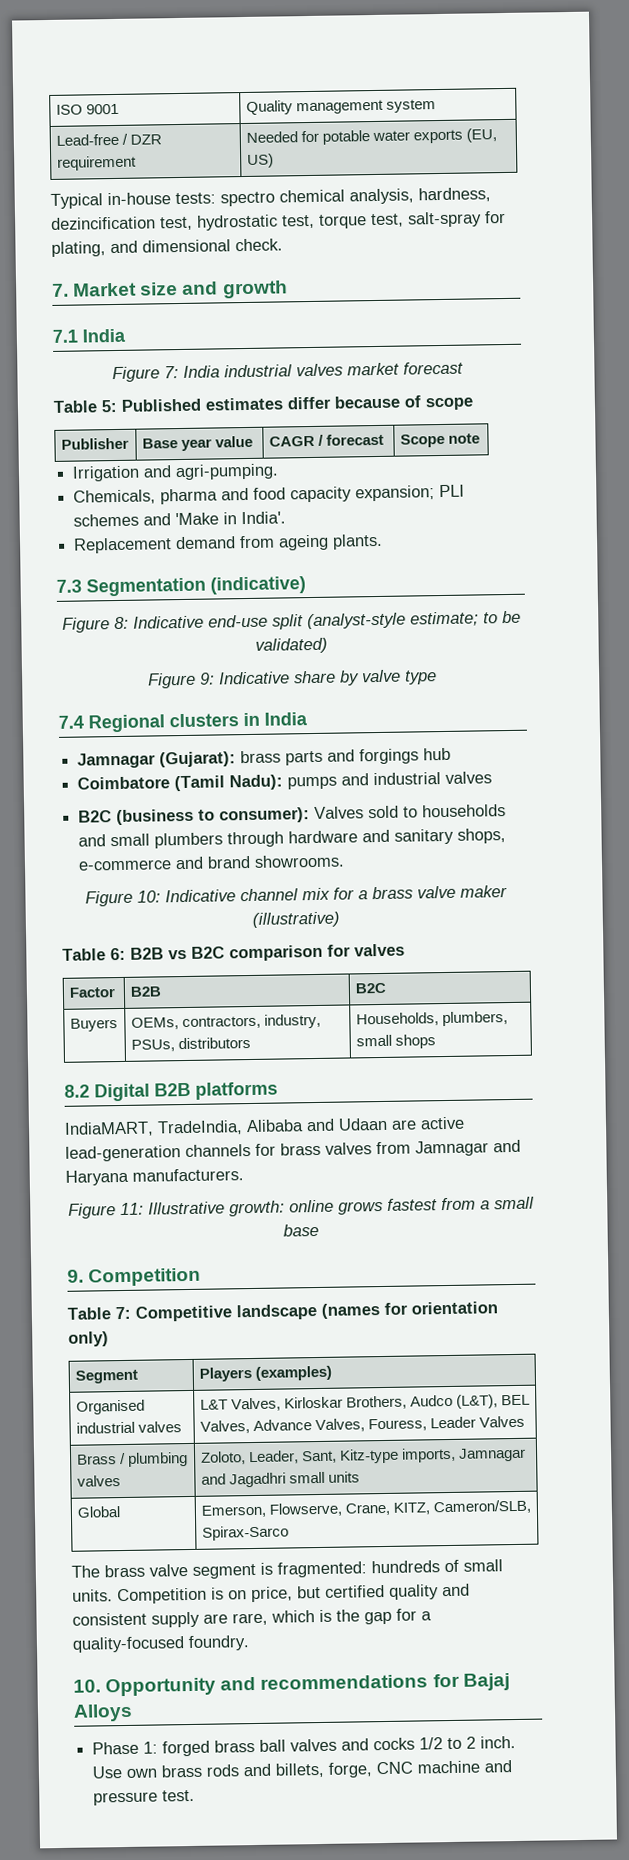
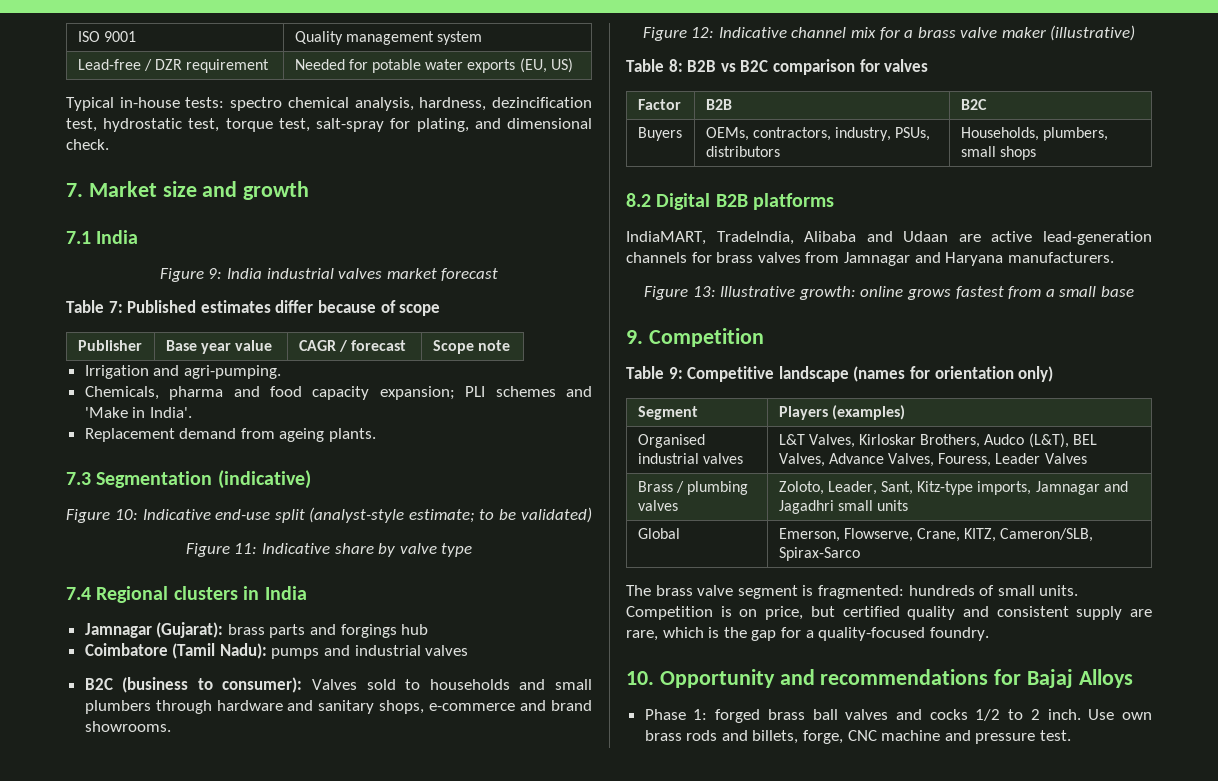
- Figure 7: India industrial valves market forecast
+ Figure 9: India industrial valves market forecast
- Table 5: Published estimates differ because of scope
+ Table 7: Published estimates differ because of scope
- Figure 8: Indicative end-use split (analyst-style estimate; to be validated)
+ Figure 10: Indicative end-use split (analyst-style estimate; to be validated)
- Figure 9: Indicative share by valve type
+ Figure 11: Indicative share by valve type
- Figure 10: Indicative channel mix for a brass valve maker (illustrative)
+ Figure 12: Indicative channel mix for a brass valve maker (illustrative)
- Table 6: B2B vs B2C comparison for valves
+ Table 8: B2B vs B2C comparison for valves
- Figure 11: Illustrative growth: online grows fastest from a small base
+ Figure 13: Illustrative growth: online grows fastest from a small base
- Table 7: Competitive landscape (names for orientation only)
+ Table 9: Competitive landscape (names for orientation only)

